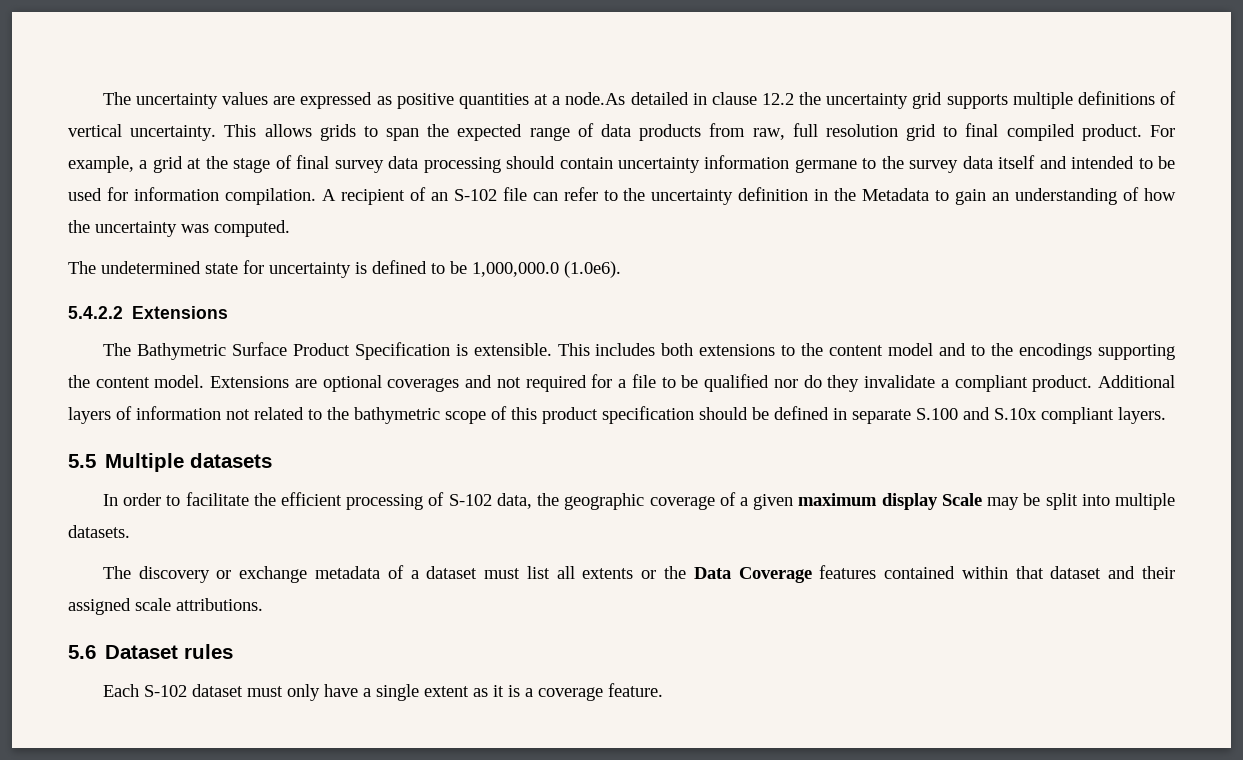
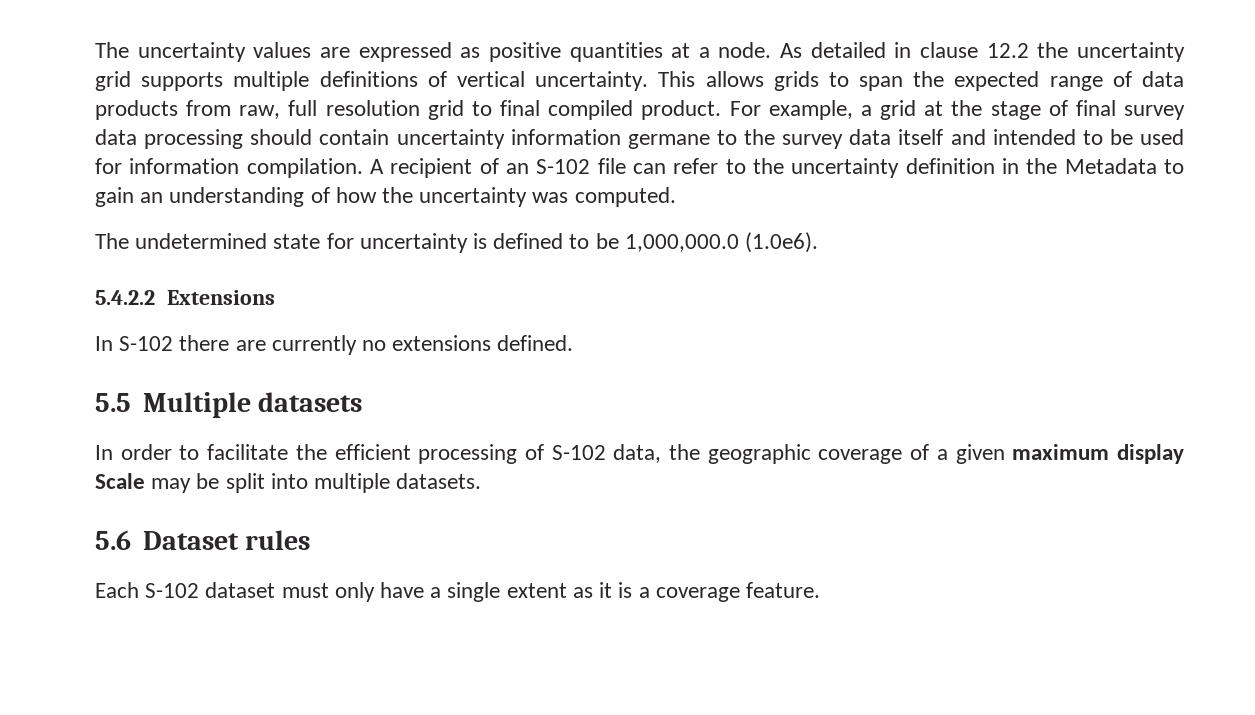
- The uncertainty values are expressed as positive quantities at a node.As detailed in clause 12.2 the uncertainty grid supports multiple definitions of vertical uncertainty.
+ The uncertainty values are expressed as positive quantities at a node. As detailed in clause 12.2 the uncertainty grid supports multiple definitions of vertical uncertainty.
- The Bathymetric Surface Product Specification is extensible. This includes both extensions to the content model and to the encodings supporting the content model. Extensions are optional coverages and not required for a file to be qualified nor do they invalidate a compliant product. Additional layers of information not related to the bathymetric scope of this product specification should be defined in separate S.100 and S.10x compliant layers.
+ In S-102 there are currently no extensions defined.
- The discovery or exchange metadata of a dataset must list all extents or the Data Coverage features contained within that dataset and their assigned scale attributions.

